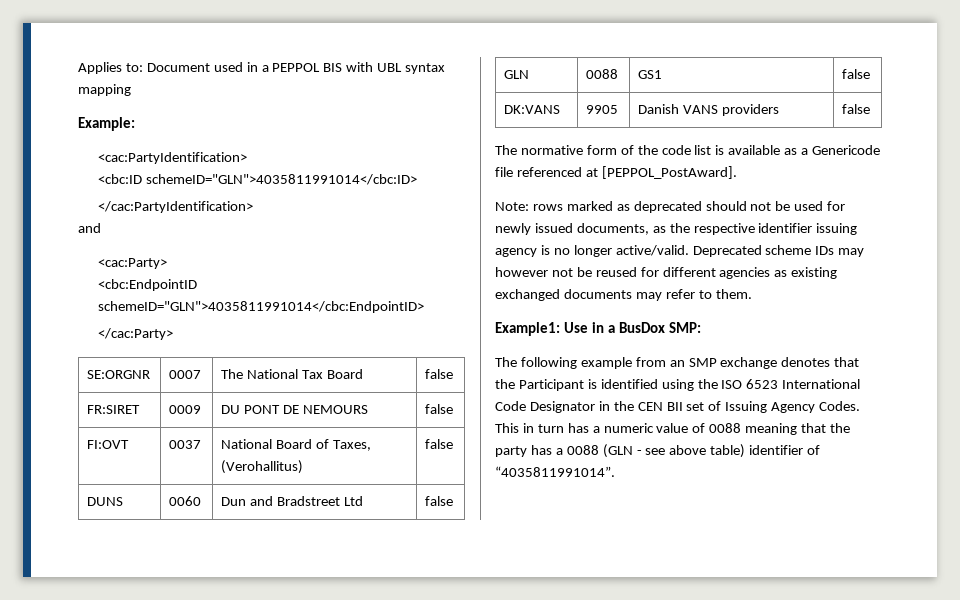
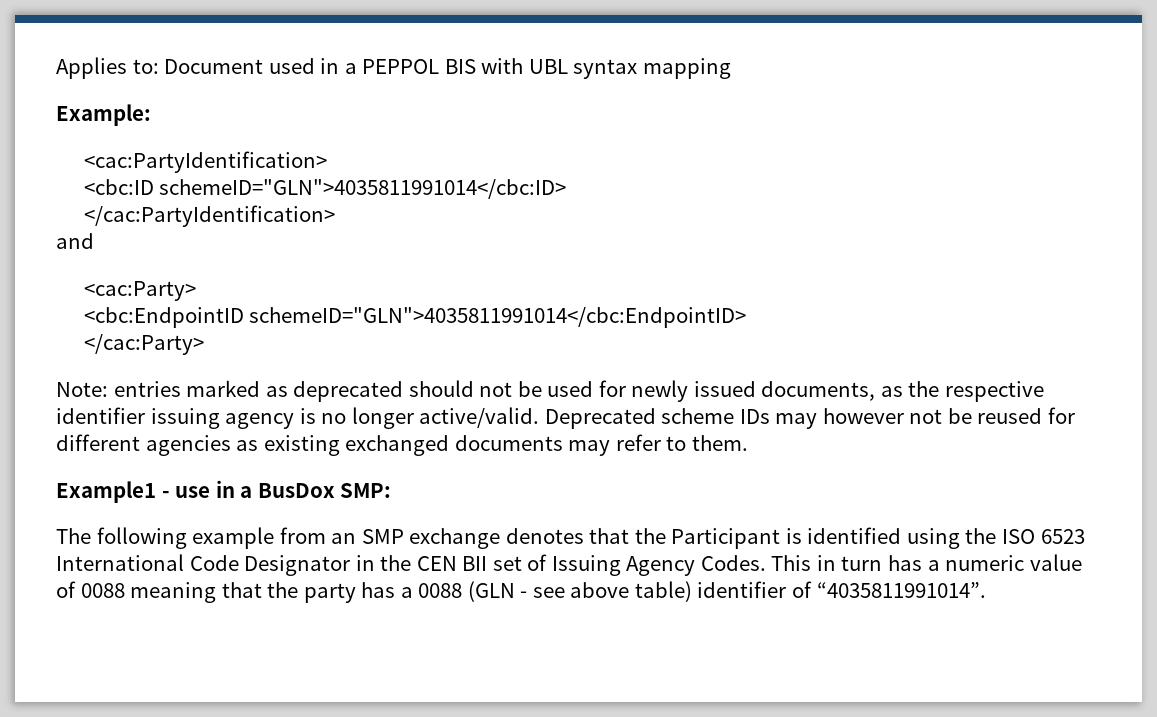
- SE:ORGNR | 0007 | The National Tax Board | false
- FR:SIRET | 0009 | DU PONT DE NEMOURS | false
- FI:OVT | 0037 | National Board of Taxes, (Verohallitus) | false
- DUNS | 0060 | Dun and Bradstreet Ltd | false
- GLN | 0088 | GS1 | false
- DK:VANS | 9905 | Danish VANS providers | false
- The normative form of the code list is available as a Genericode file referenced at [PEPPOL_PostAward].
- Note: rows marked as deprecated should not be used for newly issued documents, as the respective identifier issuing agency is no longer active/valid.
+ Note: entries marked as deprecated should not be used for newly issued documents, as the respective identifier issuing agency is no longer active/valid.
- Example1: Use in a BusDox SMP:
+ Example1 - use in a BusDox SMP:

